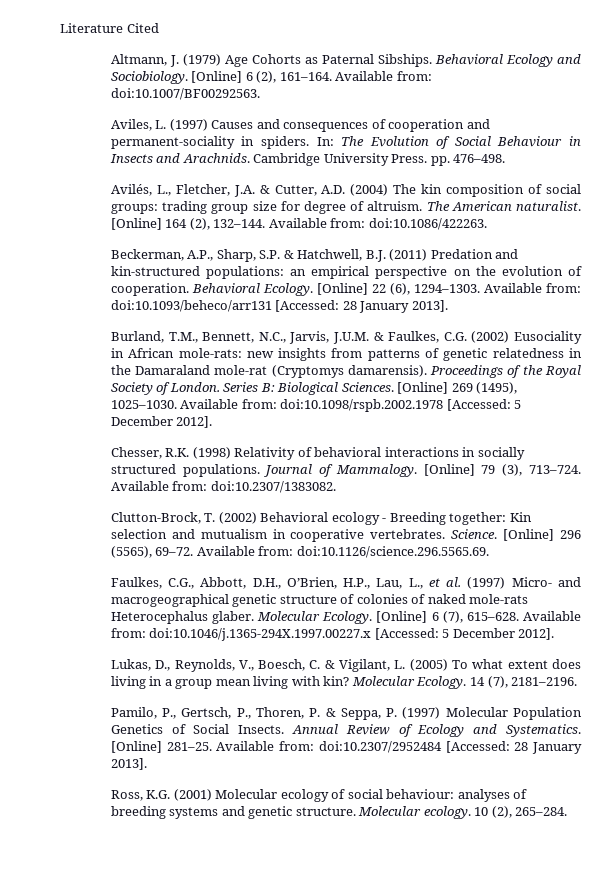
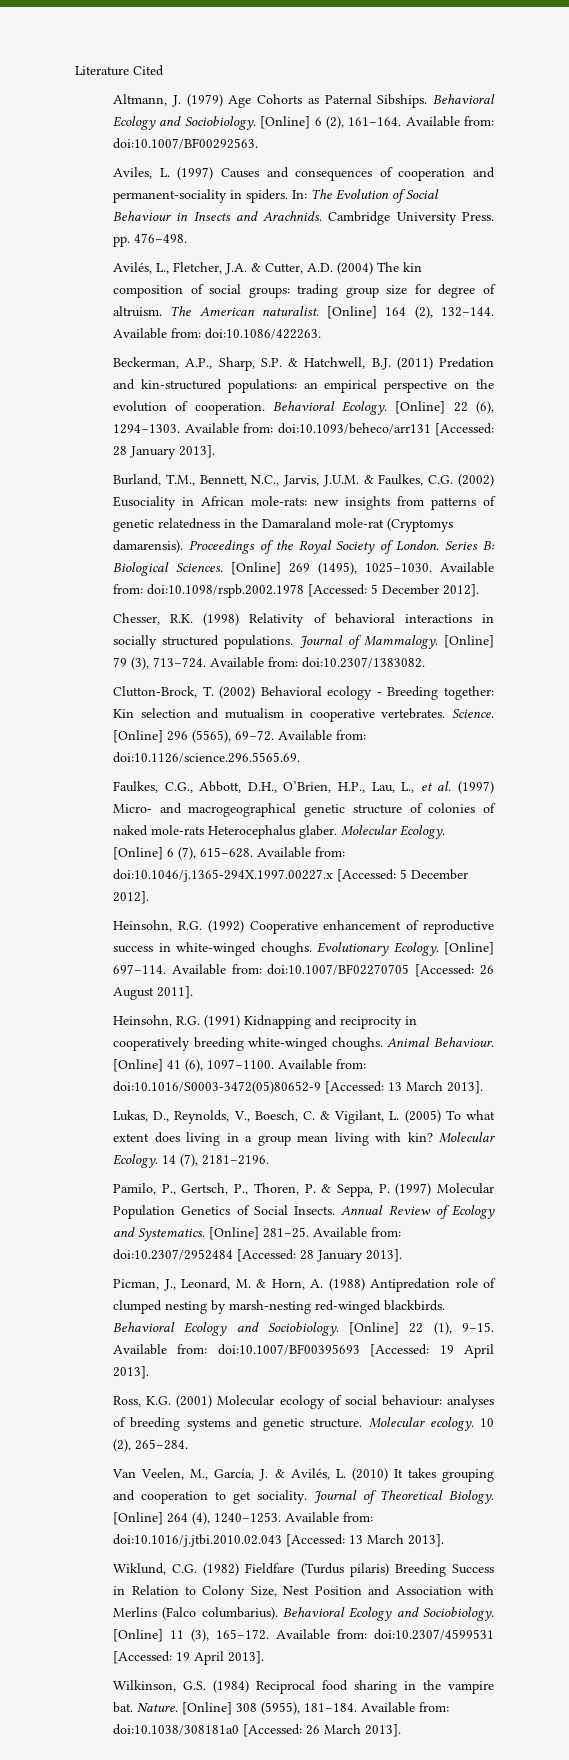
+ Heinsohn, R.G. (1992) Cooperative enhancement of reproductive success in white-winged choughs. Evolutionary Ecology. [Online] 697–114. Available from: doi:10.1007/BF02270705 [Accessed: 26 August 2011].
+ Heinsohn, R.G. (1991) Kidnapping and reciprocity in cooperatively breeding white-winged choughs. Animal Behaviour. [Online] 41 (6), 1097–1100. Available from: doi:10.1016/S0003-3472(05)80652-9 [Accessed: 13 March 2013].
+ Picman, J., Leonard, M. & Horn, A. (1988) Antipredation role of clumped nesting by marsh-nesting red-winged blackbirds. Behavioral Ecology and Sociobiology. [Online] 22 (1), 9–15. Available from: doi:10.1007/BF00395693 [Accessed: 19 April 2013].
+ Van Veelen, M., García, J. & Avilés, L. (2010) It takes grouping and cooperation to get sociality. Journal of Theoretical Biology. [Online] 264 (4), 1240–1253. Available from: doi:10.1016/j.jtbi.2010.02.043 [Accessed: 13 March 2013].
+ Wiklund, C.G. (1982) Fieldfare (Turdus pilaris) Breeding Success in Relation to Colony Size, Nest Position and Association with Merlins (Falco columbarius). Behavioral Ecology and Sociobiology. [Online] 11 (3), 165–172. Available from: doi:10.2307/4599531 [Accessed: 19 April 2013].
+ Wilkinson, G.S. (1984) Reciprocal food sharing in the vampire bat. Nature. [Online] 308 (5955), 181–184. Available from: doi:10.1038/308181a0 [Accessed: 26 March 2013].

